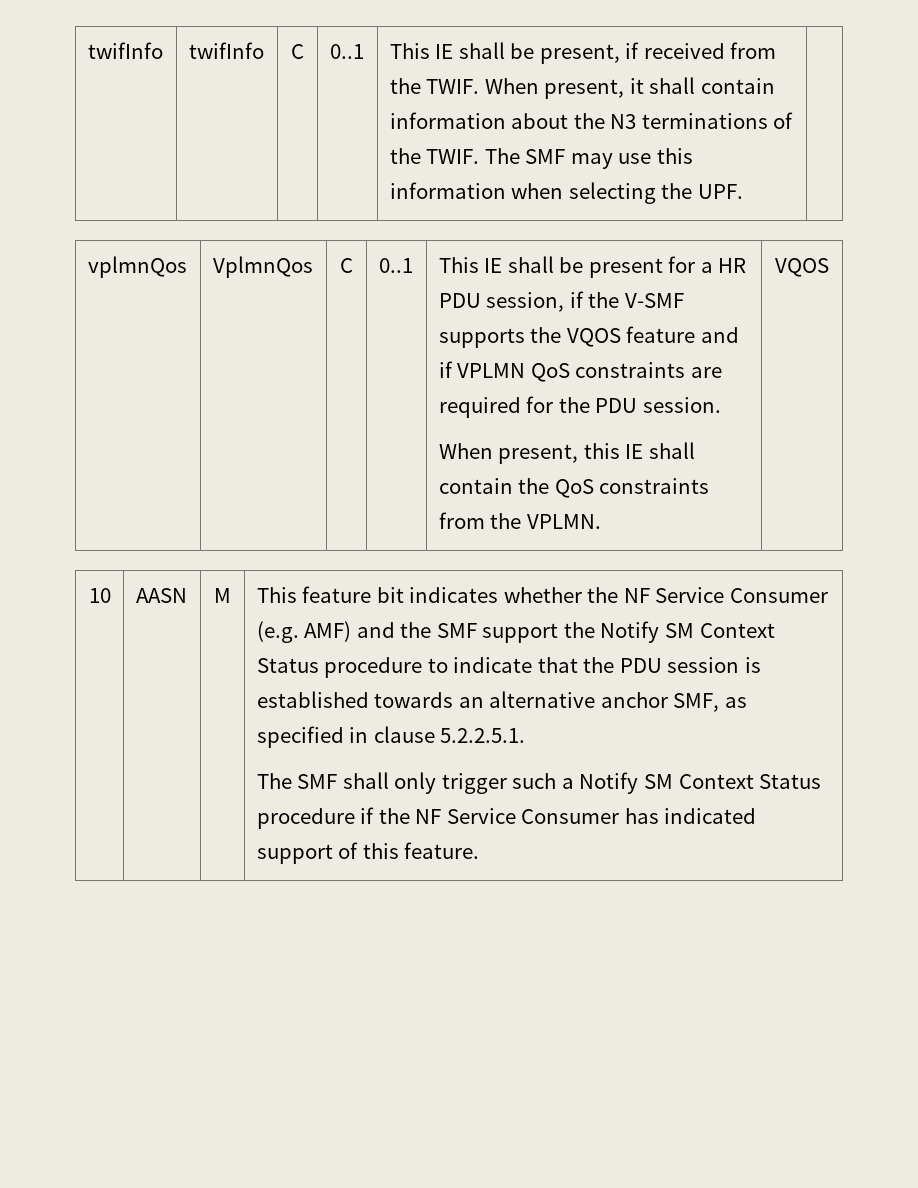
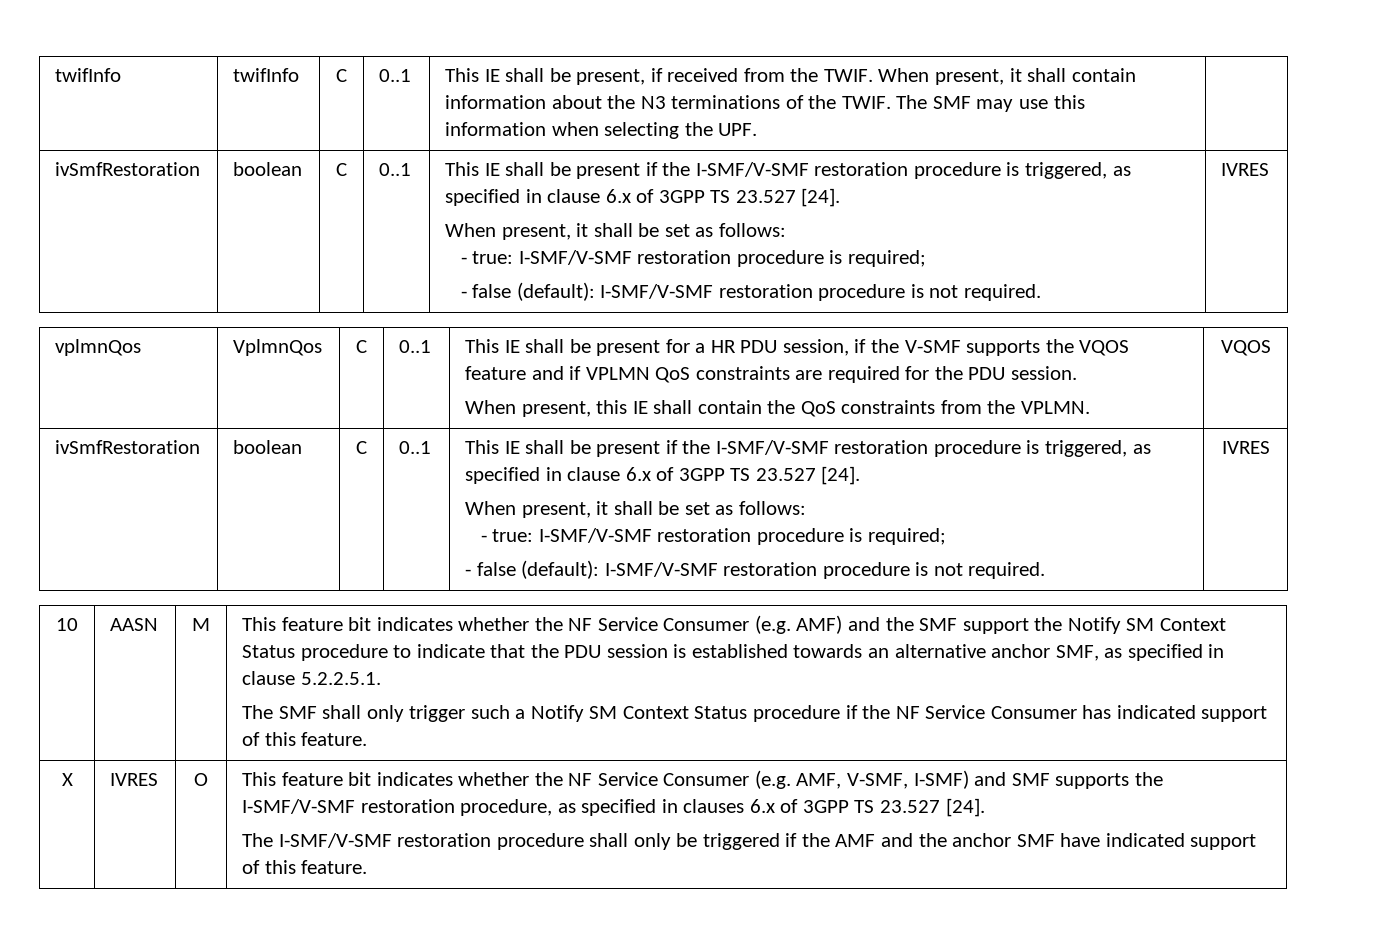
  twifInfo | twifInfo | C | 0..1 | This IE shall be present, if received from the TWIF. When present, it shall contain information about the N3 terminations of the TWIF. The SMF may use this information when selecting the UPF. |
+ ivSmfRestoration | boolean | C | 0..1 | This IE shall be present if the I-SMF/V-SMF restoration procedure is triggered, as specified in clause 6.x of 3GPP TS 23.527 [24].
+ When present, it shall be set as follows:
+ - true: I-SMF/V-SMF restoration procedure is required;
+ - false (default): I-SMF/V-SMF restoration procedure is not required. | IVRES
  When present, this IE shall contain the QoS constraints from the VPLMN. | VQOS
+ ivSmfRestoration | boolean | C | 0..1 | This IE shall be present if the I-SMF/V-SMF restoration procedure is triggered, as specified in clause 6.x of 3GPP TS 23.527 [24].
+ When present, it shall be set as follows:
+ - true: I-SMF/V-SMF restoration procedure is required;
+ - false (default): I-SMF/V-SMF restoration procedure is not required. | IVRES
+ X | IVRES | O | This feature bit indicates whether the NF Service Consumer (e.g. AMF, V-SMF, I-SMF) and SMF supports the I-SMF/V-SMF restoration procedure, as specified in clauses 6.x of 3GPP TS 23.527 [24].
+ The I-SMF/V-SMF restoration procedure shall only be triggered if the AMF and the anchor SMF have indicated support of this feature.

